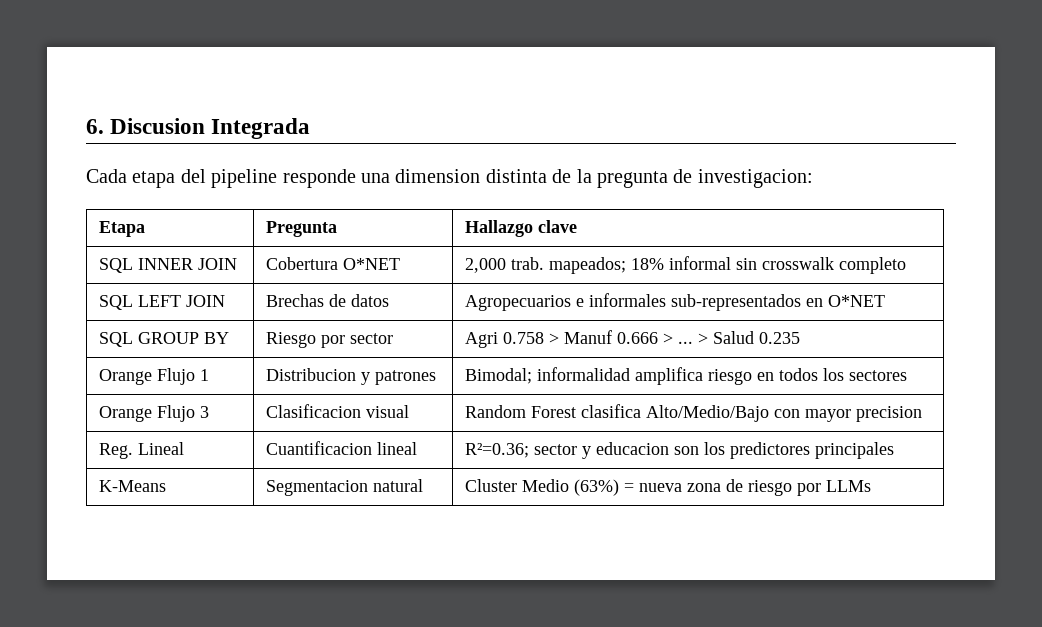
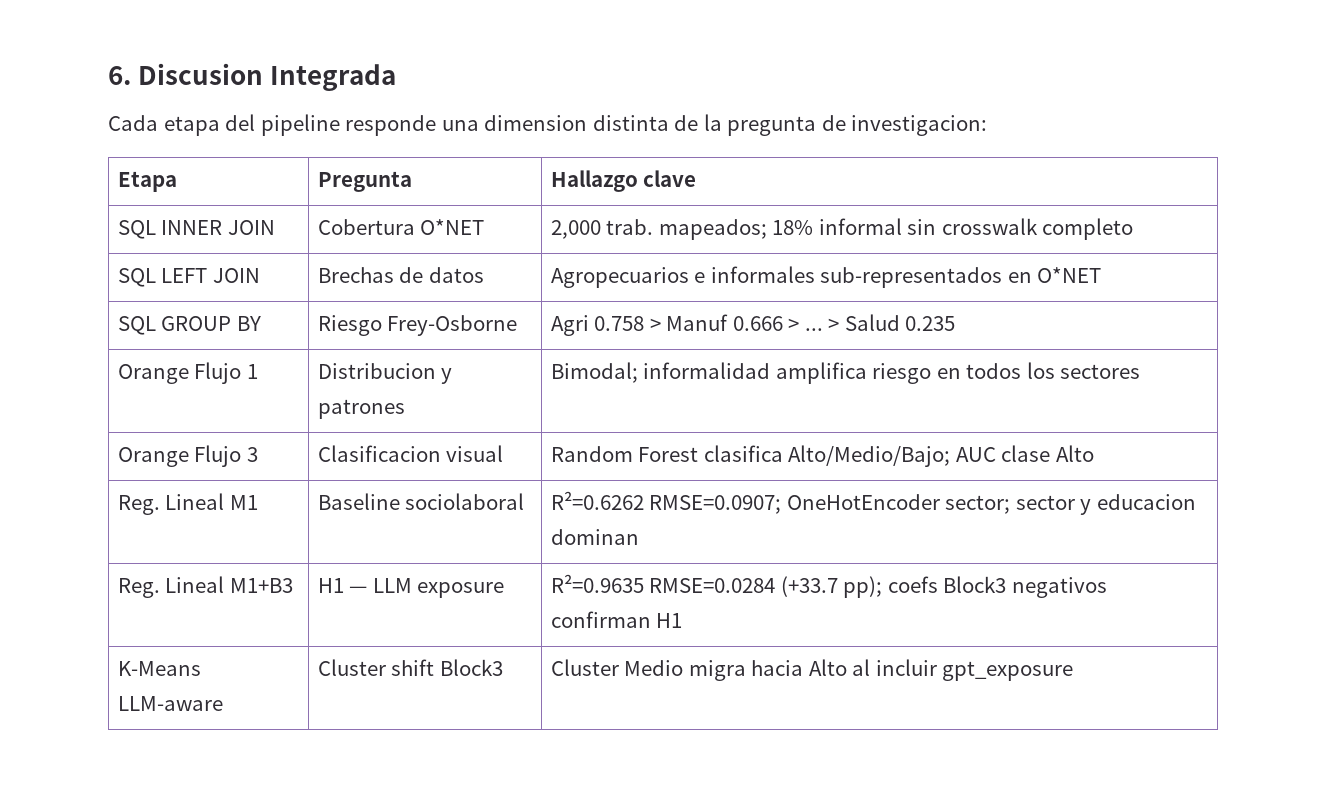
- SQL GROUP BY | Riesgo por sector | Agri 0.758 > Manuf 0.666 > ... > Salud 0.235
+ SQL GROUP BY | Riesgo Frey-Osborne | Agri 0.758 > Manuf 0.666 > ... > Salud 0.235
- Orange Flujo 3 | Clasificacion visual | Random Forest clasifica Alto/Medio/Bajo con mayor precision
- Reg. Lineal | Cuantificacion lineal | R²=0.36; sector y educacion son los predictores principales
- K-Means | Segmentacion natural | Cluster Medio (63%) = nueva zona de riesgo por LLMs
+ Orange Flujo 3 | Clasificacion visual | Random Forest clasifica Alto/Medio/Bajo; AUC clase Alto
+ Reg. Lineal M1 | Baseline sociolaboral | R²=0.6262 RMSE=0.0907; OneHotEncoder sector; sector y educacion dominan
+ Reg. Lineal M1+B3 | H1 — LLM exposure | R²=0.9635 RMSE=0.0284 (+33.7 pp); coefs Block3 negativos confirman H1
+ K-Means LLM-aware | Cluster shift Block3 | Cluster Medio migra hacia Alto al incluir gpt_exposure

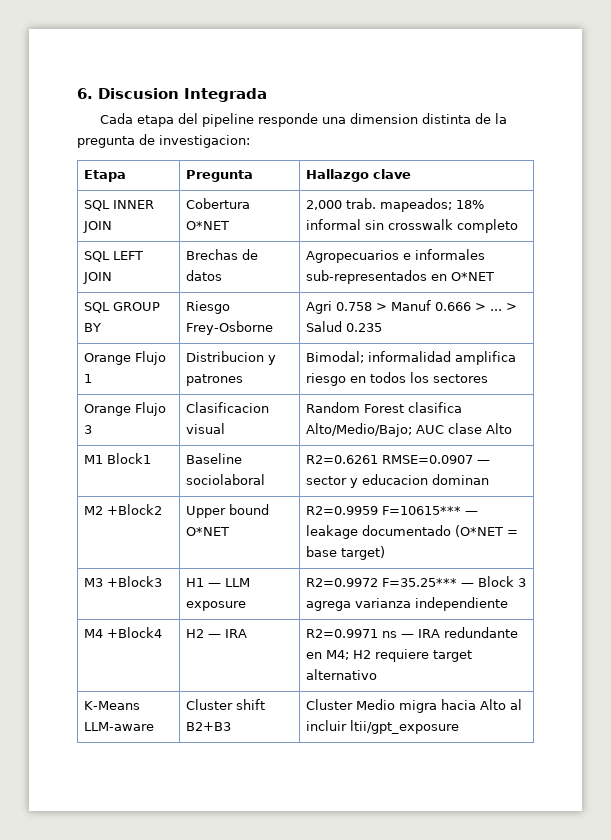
- Reg. Lineal M1 | Baseline sociolaboral | R²=0.6262 RMSE=0.0907; OneHotEncoder sector; sector y educacion dominan
+ M1 Block1 | Baseline sociolaboral | R2=0.6261 RMSE=0.0907 — sector y educacion dominan
- Reg. Lineal M1+B3 | H1 — LLM exposure | R²=0.9635 RMSE=0.0284 (+33.7 pp); coefs Block3 negativos confirman H1
+ M2 +Block2 | Upper bound O*NET | R2=0.9959 F=10615*** — leakage documentado (O*NET = base target)
+ M3 +Block3 | H1 — LLM exposure | R2=0.9972 F=35.25*** — Block 3 agrega varianza independiente
+ M4 +Block4 | H2 — IRA | R2=0.9971 ns — IRA redundante en M4; H2 requiere target alternativo
- K-Means LLM-aware | Cluster shift Block3 | Cluster Medio migra hacia Alto al incluir gpt_exposure
+ K-Means LLM-aware | Cluster shift B2+B3 | Cluster Medio migra hacia Alto al incluir ltii/gpt_exposure

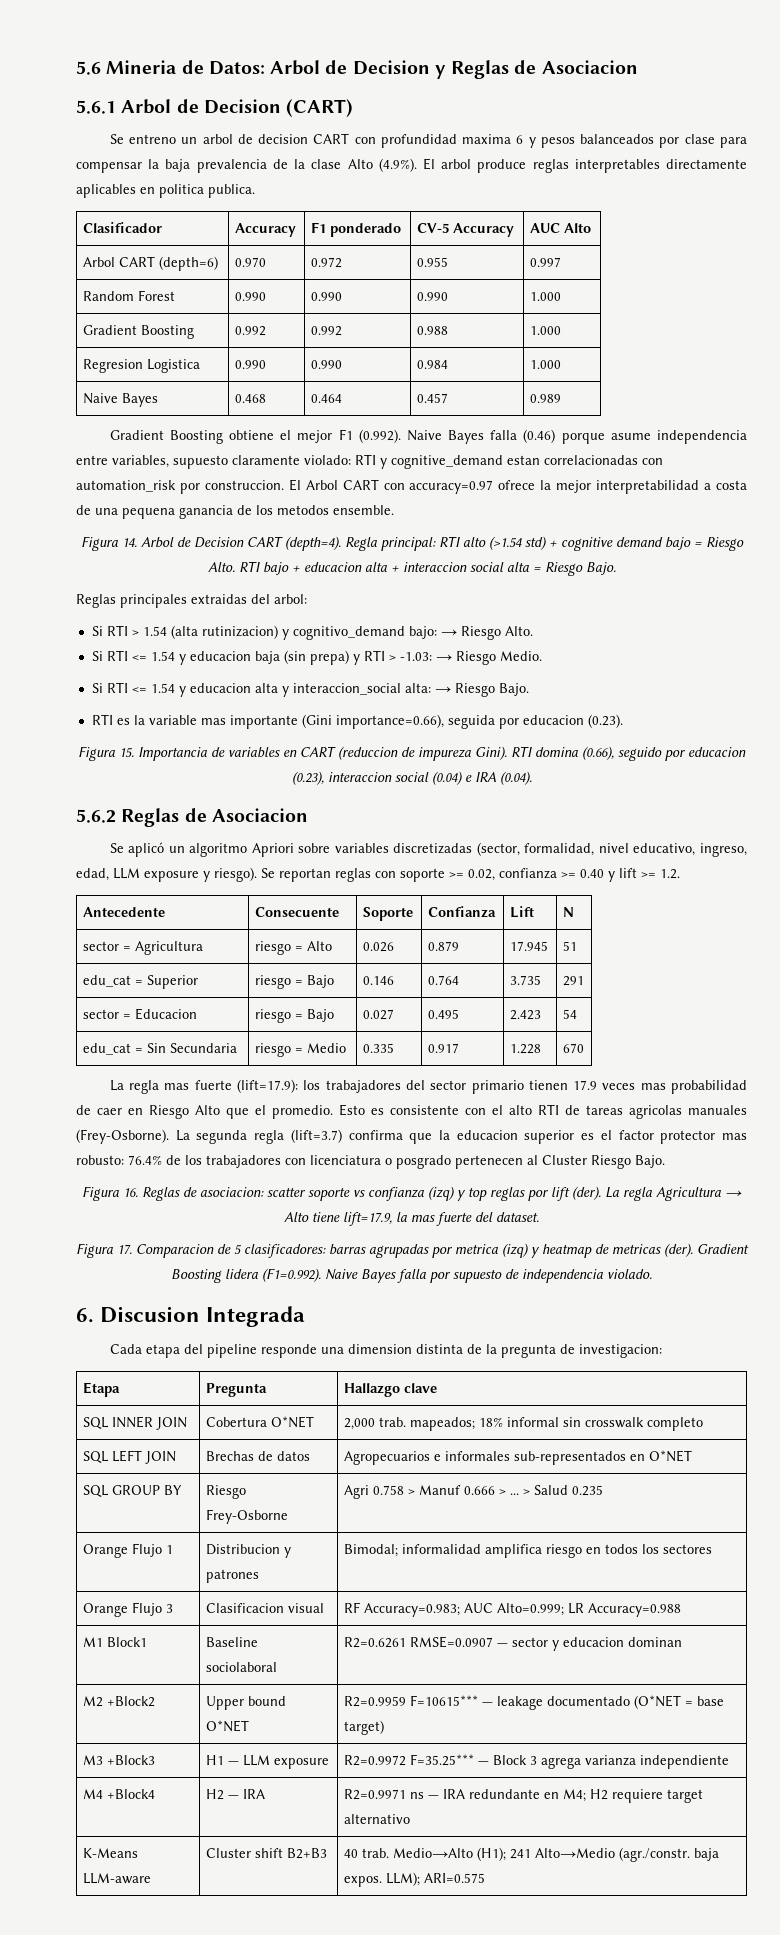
+ 5.6 Mineria de Datos: Arbol de Decision y Reglas de Asociacion
+ 5.6.1 Arbol de Decision (CART)
+ Se entreno un arbol de decision CART con profundidad maxima 6 y pesos balanceados por clase para compensar la baja prevalencia de la clase Alto (4.9%). El arbol produce reglas interpretables directamente aplicables en politica publica.
+ Clasificador | Accuracy | F1 ponderado | CV-5 Accuracy | AUC Alto
+ Arbol CART (depth=6) | 0.970 | 0.972 | 0.955 | 0.997
+ Random Forest | 0.990 | 0.990 | 0.990 | 1.000
+ Gradient Boosting | 0.992 | 0.992 | 0.988 | 1.000
+ Regresion Logistica | 0.990 | 0.990 | 0.984 | 1.000
+ Naive Bayes | 0.468 | 0.464 | 0.457 | 0.989
+ Gradient Boosting obtiene el mejor F1 (0.992). Naive Bayes falla (0.46) porque asume independencia entre variables, supuesto claramente violado: RTI y cognitive_demand estan correlacionadas con automation_risk por construccion. El Arbol CART con accuracy=0.97 ofrece la mejor interpretabilidad a costa de una pequena ganancia de los metodos ensemble.
+ Figura 14. Arbol de Decision CART (depth=4). Regla principal: RTI alto (>1.54 std) + cognitive demand bajo = Riesgo Alto. RTI bajo + educacion alta + interaccion social alta = Riesgo Bajo.
+ Reglas principales extraidas del arbol:
+ Si RTI > 1.54 (alta rutinizacion) y cognitivo_demand bajo: → Riesgo Alto.
+ Si RTI <= 1.54 y educacion baja (sin prepa) y RTI > -1.03: → Riesgo Medio.
+ Si RTI <= 1.54 y educacion alta y interaccion_social alta: → Riesgo Bajo.
+ RTI es la variable mas importante (Gini importance=0.66), seguida por educacion (0.23).
+ Figura 15. Importancia de variables en CART (reduccion de impureza Gini). RTI domina (0.66), seguido por educacion (0.23), interaccion social (0.04) e IRA (0.04).
+ 5.6.2 Reglas de Asociacion
+ Se aplicó un algoritmo Apriori sobre variables discretizadas (sector, formalidad, nivel educativo, ingreso, edad, LLM exposure y riesgo). Se reportan reglas con soporte >= 0.02, confianza >= 0.40 y lift >= 1.2.
+ Antecedente | Consecuente | Soporte | Confianza | Lift | N
+ sector = Agricultura | riesgo = Alto | 0.026 | 0.879 | 17.945 | 51
+ edu_cat = Superior | riesgo = Bajo | 0.146 | 0.764 | 3.735 | 291
+ sector = Educacion | riesgo = Bajo | 0.027 | 0.495 | 2.423 | 54
+ edu_cat = Sin Secundaria | riesgo = Medio | 0.335 | 0.917 | 1.228 | 670
+ La regla mas fuerte (lift=17.9): los trabajadores del sector primario tienen 17.9 veces mas probabilidad de caer en Riesgo Alto que el promedio. Esto es consistente con el alto RTI de tareas agricolas manuales (Frey-Osborne). La segunda regla (lift=3.7) confirma que la educacion superior es el factor protector mas robusto: 76.4% de los trabajadores con licenciatura o posgrado pertenecen al Cluster Riesgo Bajo.
+ Figura 16. Reglas de asociacion: scatter soporte vs confianza (izq) y top reglas por lift (der). La regla Agricultura → Alto tiene lift=17.9, la mas fuerte del dataset.
+ Figura 17. Comparacion de 5 clasificadores: barras agrupadas por metrica (izq) y heatmap de metricas (der). Gradient Boosting lidera (F1=0.992). Naive Bayes falla por supuesto de independencia violado.
- Orange Flujo 3 | Clasificacion visual | Random Forest clasifica Alto/Medio/Bajo; AUC clase Alto
+ Orange Flujo 3 | Clasificacion visual | RF Accuracy=0.983; AUC Alto=0.999; LR Accuracy=0.988
- K-Means LLM-aware | Cluster shift B2+B3 | Cluster Medio migra hacia Alto al incluir ltii/gpt_exposure
+ K-Means LLM-aware | Cluster shift B2+B3 | 40 trab. Medio→Alto (H1); 241 Alto→Medio (agr./constr. baja expos. LLM); ARI=0.575

